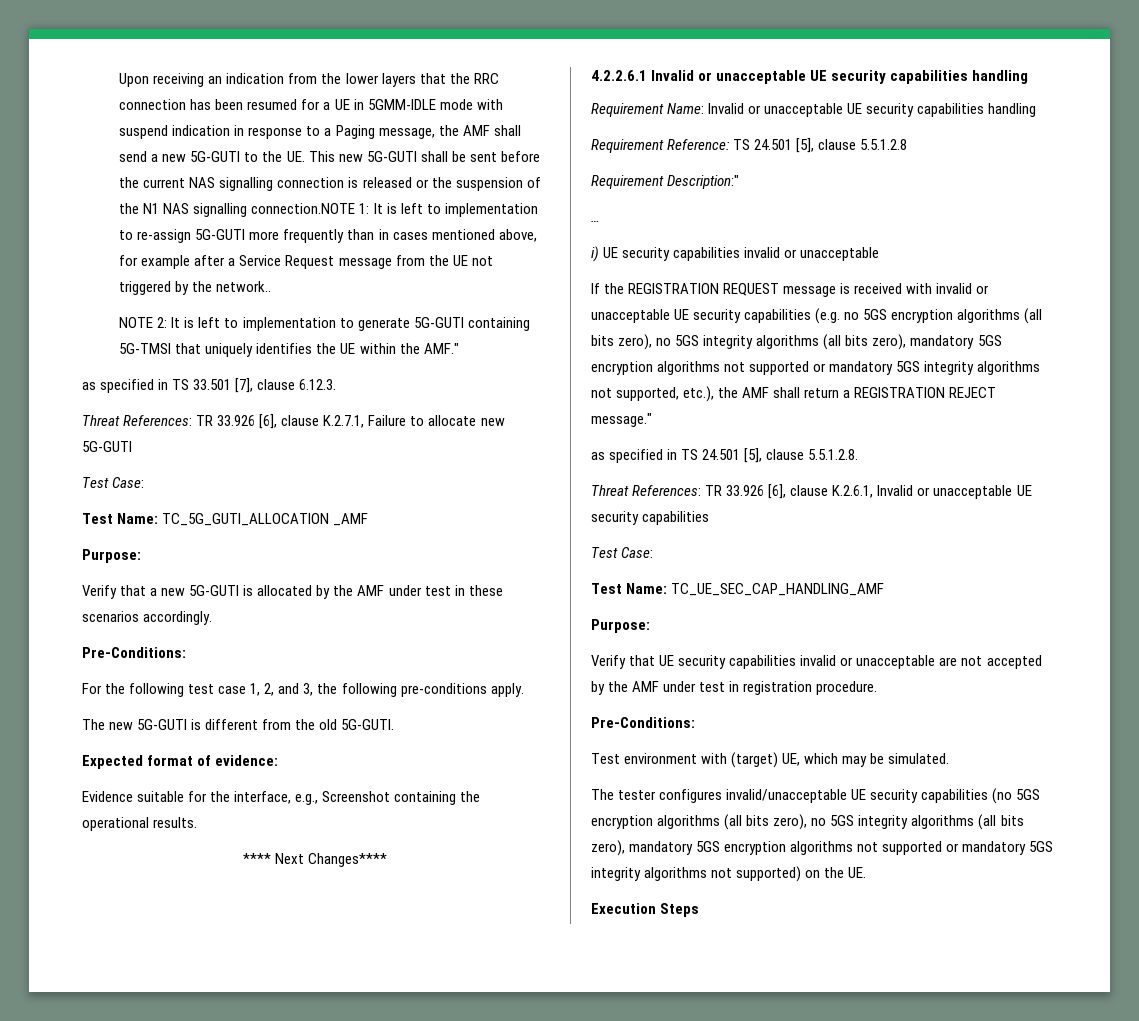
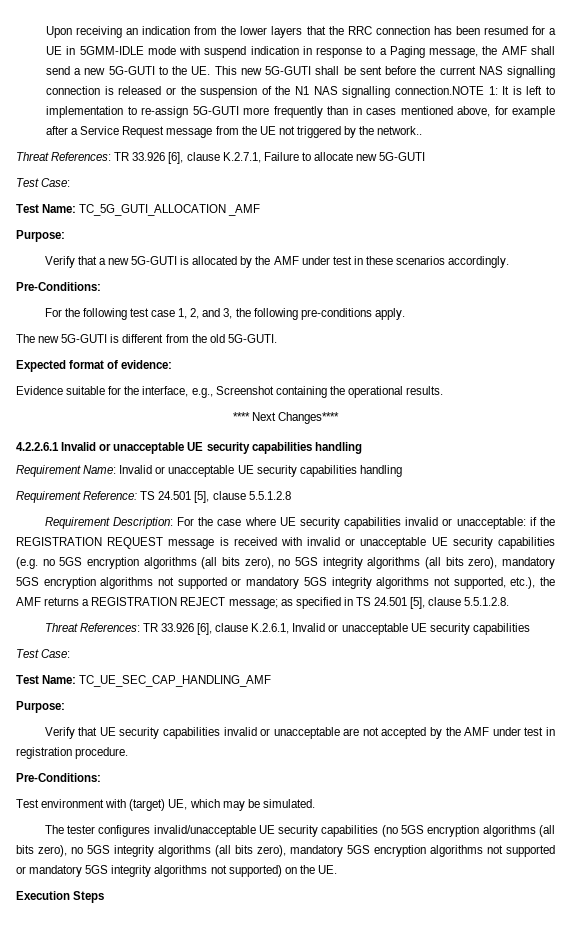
- NOTE 2: It is left to implementation to generate 5G-GUTI containing 5G-TMSI that uniquely identifies the UE within the AMF."
- as specified in TS 33.501 [7], clause 6.12.3.
- Requirement Description:"
- …
- i) UE security capabilities invalid or unacceptable
- If the REGISTRATION REQUEST message is received with invalid or unacceptable UE security capabilities (e.g. no 5GS encryption algorithms (all bits zero), no 5GS integrity algorithms (all bits zero), mandatory 5GS encryption algorithms not supported or mandatory 5GS integrity algorithms not supported, etc.), the AMF shall return a REGISTRATION REJECT message."
- as specified in TS 24.501 [5], clause 5.5.1.2.8.
+ Requirement Description: For the case where UE security capabilities invalid or unacceptable: if the REGISTRATION REQUEST message is received with invalid or unacceptable UE security capabilities (e.g. no 5GS encryption algorithms (all bits zero), no 5GS integrity algorithms (all bits zero), mandatory 5GS encryption algorithms not supported or mandatory 5GS integrity algorithms not supported, etc.), the AMF returns a REGISTRATION REJECT message; as specified in TS 24.501 [5], clause 5.5.1.2.8.

